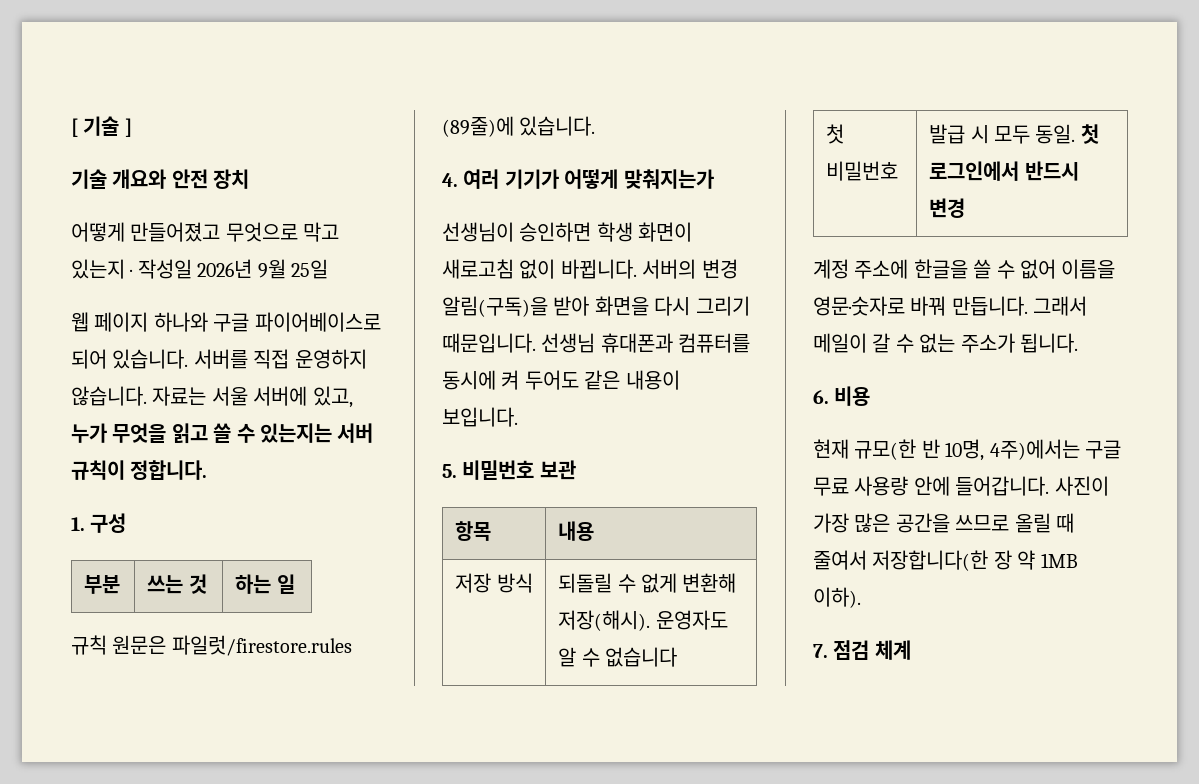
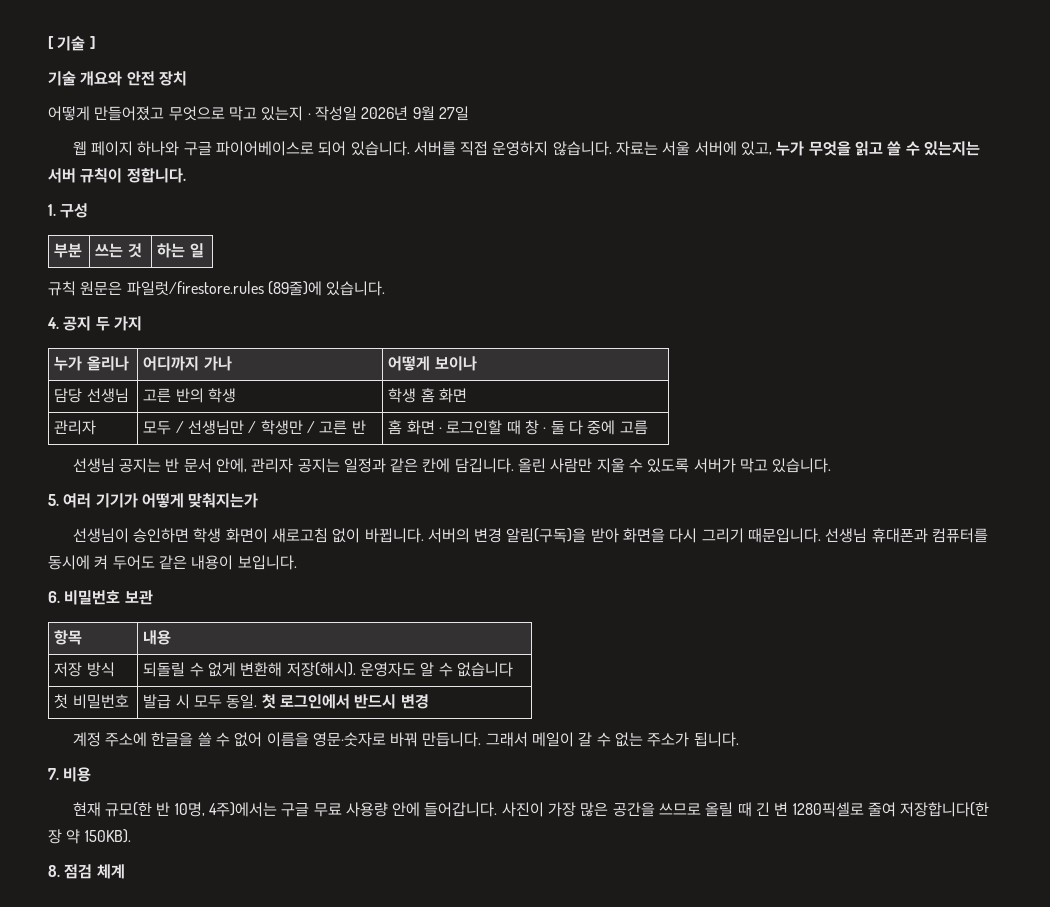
- 어떻게 만들어졌고 무엇으로 막고 있는지 · 작성일 2026년 9월 25일
+ 어떻게 만들어졌고 무엇으로 막고 있는지 · 작성일 2026년 9월 27일
- 4. 여러 기기가 어떻게 맞춰지는가
+ 4. 공지 두 가지
+ 누가 올리나 | 어디까지 가나 | 어떻게 보이나
+ 담당 선생님 | 고른 반의 학생 | 학생 홈 화면
+ 관리자 | 모두 / 선생님만 / 학생만 / 고른 반 | 홈 화면 · 로그인할 때 창 · 둘 다 중에 고름
+ 선생님 공지는 반 문서 안에, 관리자 공지는 일정과 같은 칸에 담깁니다. 올린 사람만 지울 수 있도록 서버가 막고 있습니다.
+ 5. 여러 기기가 어떻게 맞춰지는가
- 5. 비밀번호 보관
+ 6. 비밀번호 보관
- 6. 비용
+ 7. 비용
- 사진이 가장 많은 공간을 쓰므로 올릴 때 줄여서 저장합니다(한 장 약 1MB 이하).
- 7. 점검 체계
+ 사진이 가장 많은 공간을 쓰므로 올릴 때 긴 변 1280픽셀로 줄여 저장합니다(한 장 약 150KB).
+ 8. 점검 체계

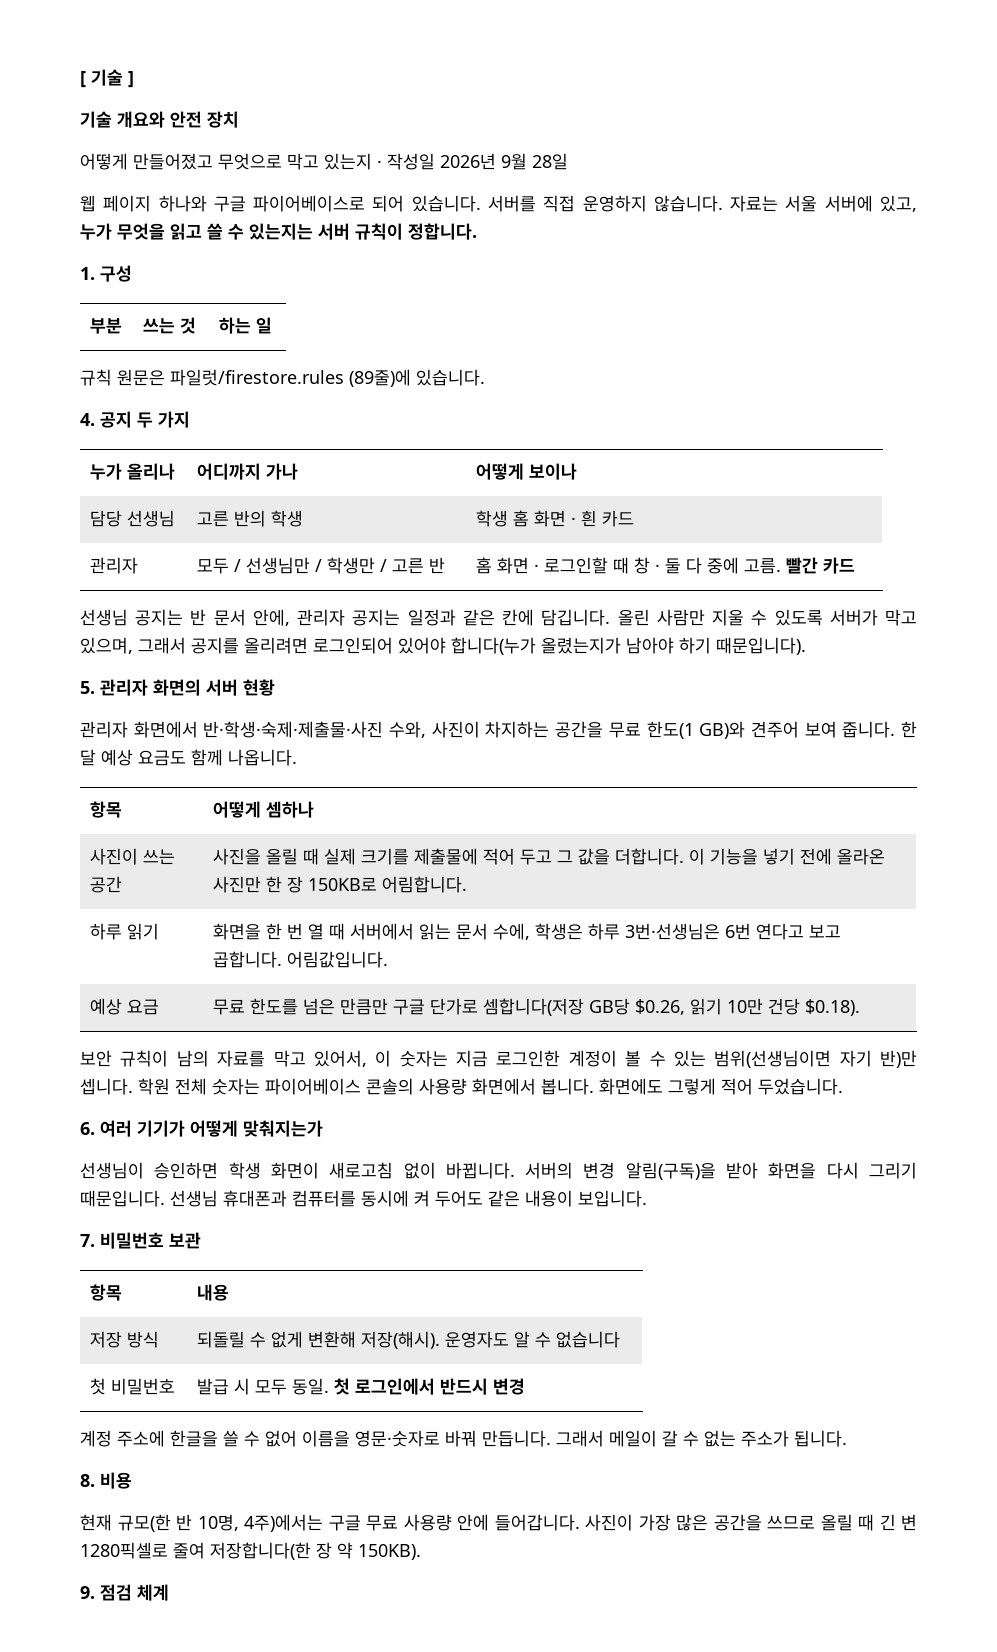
- 어떻게 만들어졌고 무엇으로 막고 있는지 · 작성일 2026년 9월 27일
+ 어떻게 만들어졌고 무엇으로 막고 있는지 · 작성일 2026년 9월 28일
- 담당 선생님 | 고른 반의 학생 | 학생 홈 화면
+ 담당 선생님 | 고른 반의 학생 | 학생 홈 화면 · 흰 카드
- 관리자 | 모두 / 선생님만 / 학생만 / 고른 반 | 홈 화면 · 로그인할 때 창 · 둘 다 중에 고름
+ 관리자 | 모두 / 선생님만 / 학생만 / 고른 반 | 홈 화면 · 로그인할 때 창 · 둘 다 중에 고름. 빨간 카드
- 올린 사람만 지울 수 있도록 서버가 막고 있습니다.
- 5. 여러 기기가 어떻게 맞춰지는가
+ 올린 사람만 지울 수 있도록 서버가 막고 있으며, 그래서 공지를 올리려면 로그인되어 있어야 합니다(누가 올렸는지가 남아야 하기 때문입니다).
+ 5. 관리자 화면의 서버 현황
+ 관리자 화면에서 반·학생·숙제·제출물·사진 수와, 사진이 차지하는 공간을 무료 한도(1 GB)와 견주어 보여 줍니다. 한 달 예상 요금도 함께 나옵니다.
+ 항목 | 어떻게 셈하나
+ 사진이 쓰는 공간 | 사진을 올릴 때 실제 크기를 제출물에 적어 두고 그 값을 더합니다. 이 기능을 넣기 전에 올라온 사진만 한 장 150KB로 어림합니다.
+ 하루 읽기 | 화면을 한 번 열 때 서버에서 읽는 문서 수에, 학생은 하루 3번·선생님은 6번 연다고 보고 곱합니다. 어림값입니다.
+ 예상 요금 | 무료 한도를 넘은 만큼만 구글 단가로 셈합니다(저장 GB당 $0.26, 읽기 10만 건당 $0.18).
+ 보안 규칙이 남의 자료를 막고 있어서, 이 숫자는 지금 로그인한 계정이 볼 수 있는 범위(선생님이면 자기 반)만 셉니다. 학원 전체 숫자는 파이어베이스 콘솔의 사용량 화면에서 봅니다. 화면에도 그렇게 적어 두었습니다.
+ 6. 여러 기기가 어떻게 맞춰지는가
- 6. 비밀번호 보관
+ 7. 비밀번호 보관
- 7. 비용
+ 8. 비용
- 8. 점검 체계
+ 9. 점검 체계

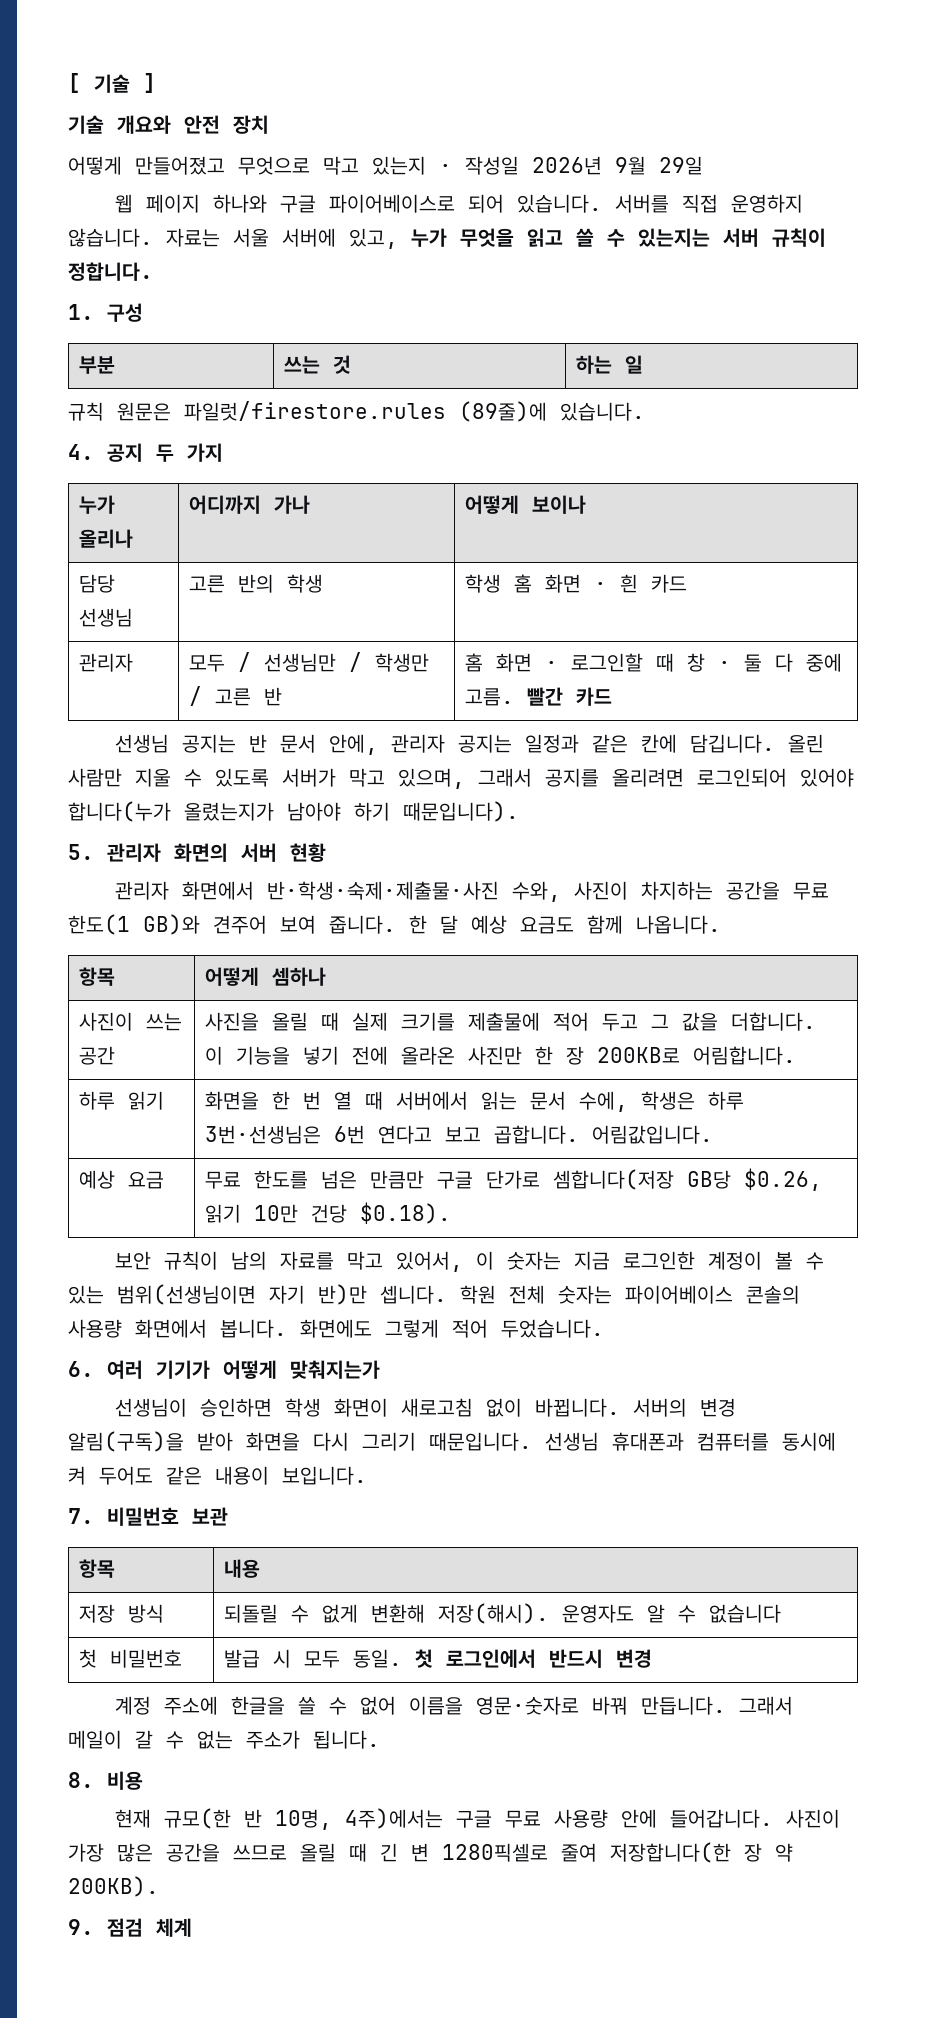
- 어떻게 만들어졌고 무엇으로 막고 있는지 · 작성일 2026년 9월 28일
+ 어떻게 만들어졌고 무엇으로 막고 있는지 · 작성일 2026년 9월 29일
- 사진이 쓰는 공간 | 사진을 올릴 때 실제 크기를 제출물에 적어 두고 그 값을 더합니다. 이 기능을 넣기 전에 올라온 사진만 한 장 150KB로 어림합니다.
+ 사진이 쓰는 공간 | 사진을 올릴 때 실제 크기를 제출물에 적어 두고 그 값을 더합니다. 이 기능을 넣기 전에 올라온 사진만 한 장 200KB로 어림합니다.
- 사진이 가장 많은 공간을 쓰므로 올릴 때 긴 변 1280픽셀로 줄여 저장합니다(한 장 약 150KB).
+ 사진이 가장 많은 공간을 쓰므로 올릴 때 긴 변 1280픽셀로 줄여 저장합니다(한 장 약 200KB).

